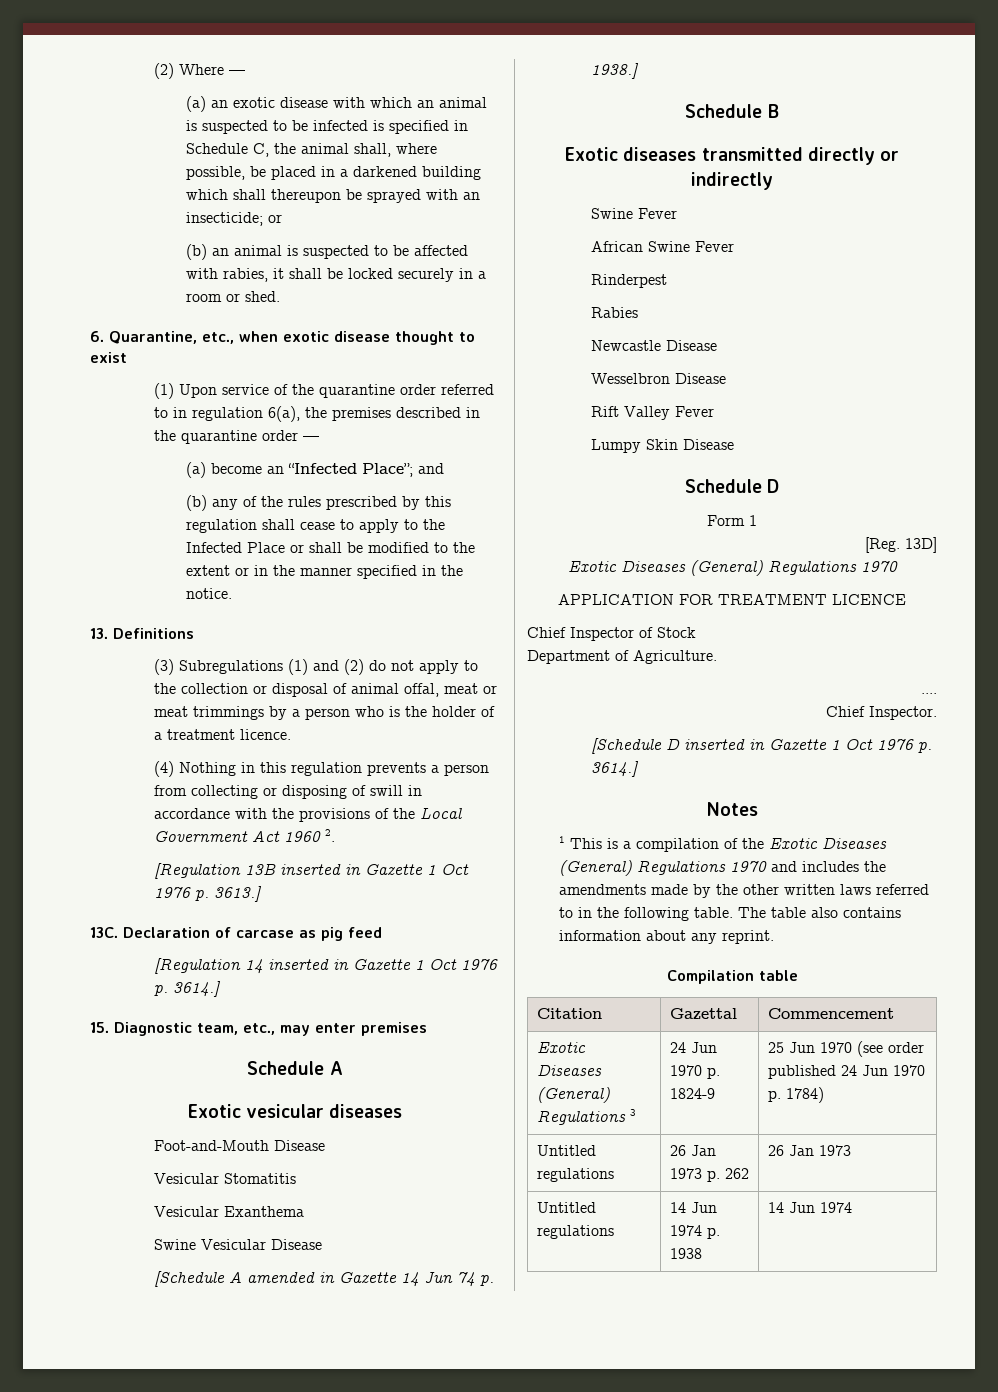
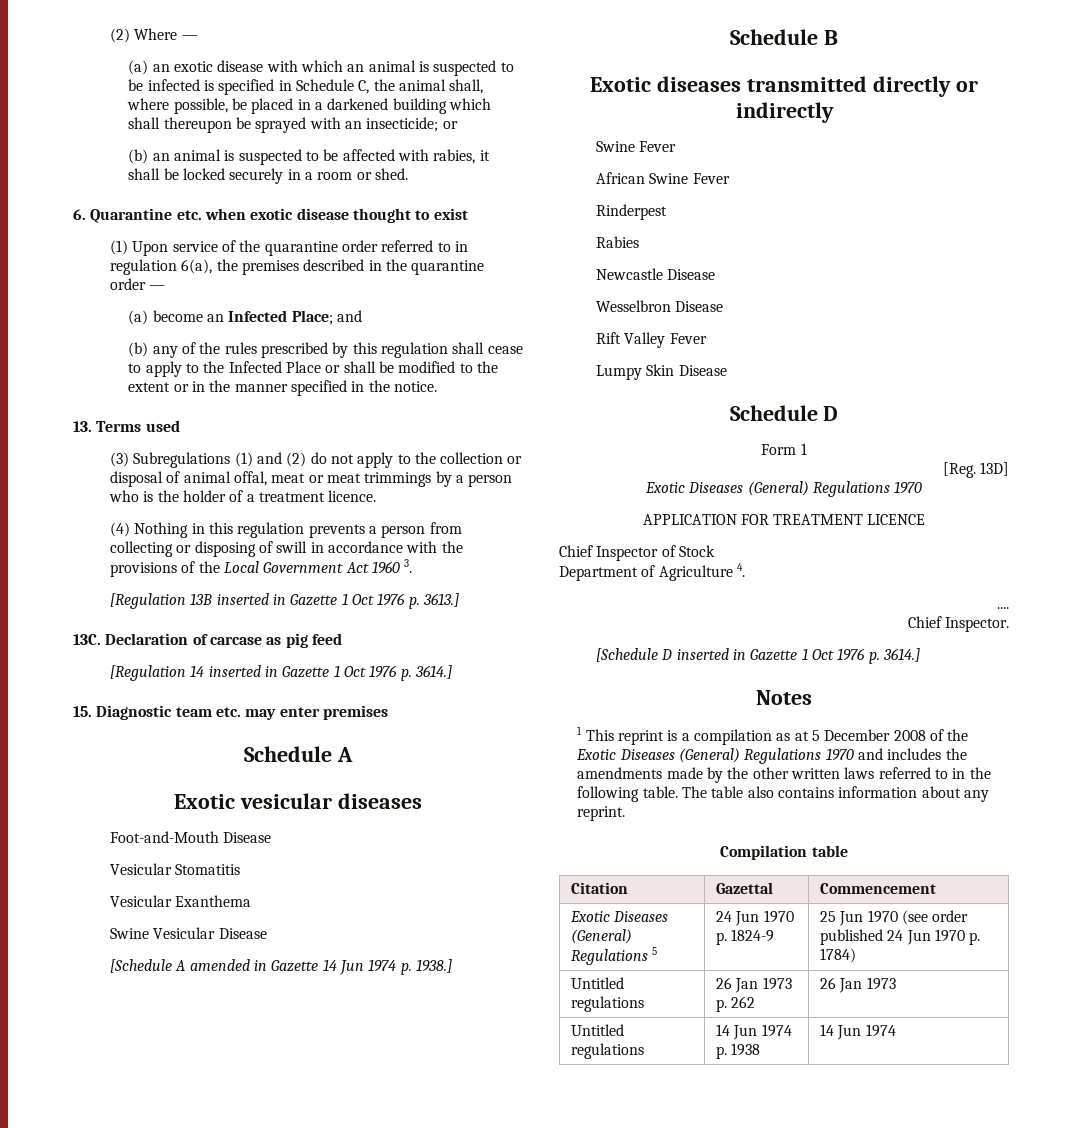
- 6. Quarantine, etc., when exotic disease thought to exist
+ 6. Quarantine etc. when exotic disease thought to exist
- (a) become an “Infected Place”; and
+ (a) become an Infected Place; and
- 13. Definitions
+ 13. Terms used
- (4) Nothing in this regulation prevents a person from collecting or disposing of swill in accordance with the provisions of the Local Government Act 1960 2.
+ (4) Nothing in this regulation prevents a person from collecting or disposing of swill in accordance with the provisions of the Local Government Act 1960 3.
- 15. Diagnostic team, etc., may enter premises
+ 15. Diagnostic team etc. may enter premises
- [Schedule A amended in Gazette 14 Jun 74 p. 1938.]
+ [Schedule A amended in Gazette 14 Jun 1974 p. 1938.]
- Department of Agriculture.
+ Department of Agriculture 4.
- 1 This is a compilation of the Exotic Diseases (General) Regulations 1970 and includes the amendments made by the other written laws referred to in the following table.
+ 1 This reprint is a compilation as at 5 December 2008 of the Exotic Diseases (General) Regulations 1970 and includes the amendments made by the other written laws referred to in the following table.
- Exotic Diseases (General) Regulations 3 | 24 Jun 1970 p. 1824-9 | 25 Jun 1970 (see order published 24 Jun 1970 p. 1784)
+ Exotic Diseases (General) Regulations 5 | 24 Jun 1970 p. 1824-9 | 25 Jun 1970 (see order published 24 Jun 1970 p. 1784)

